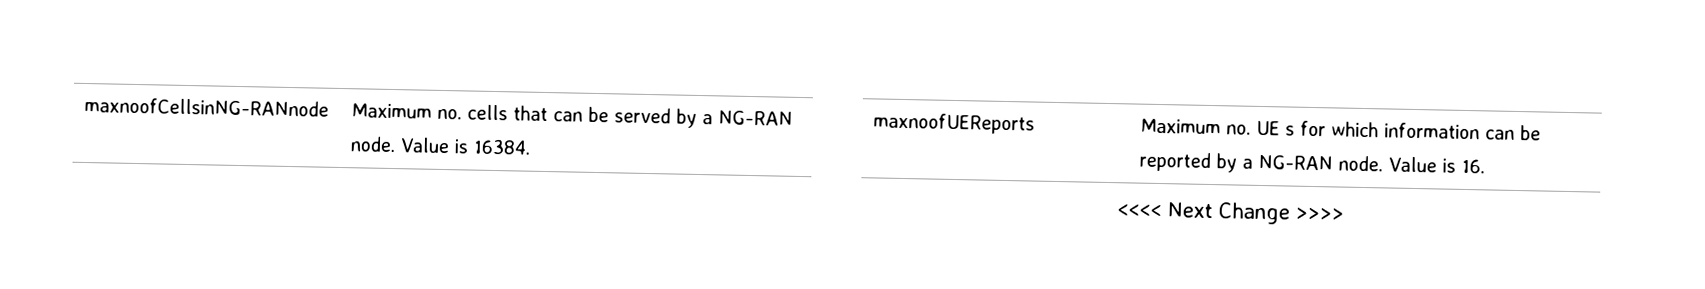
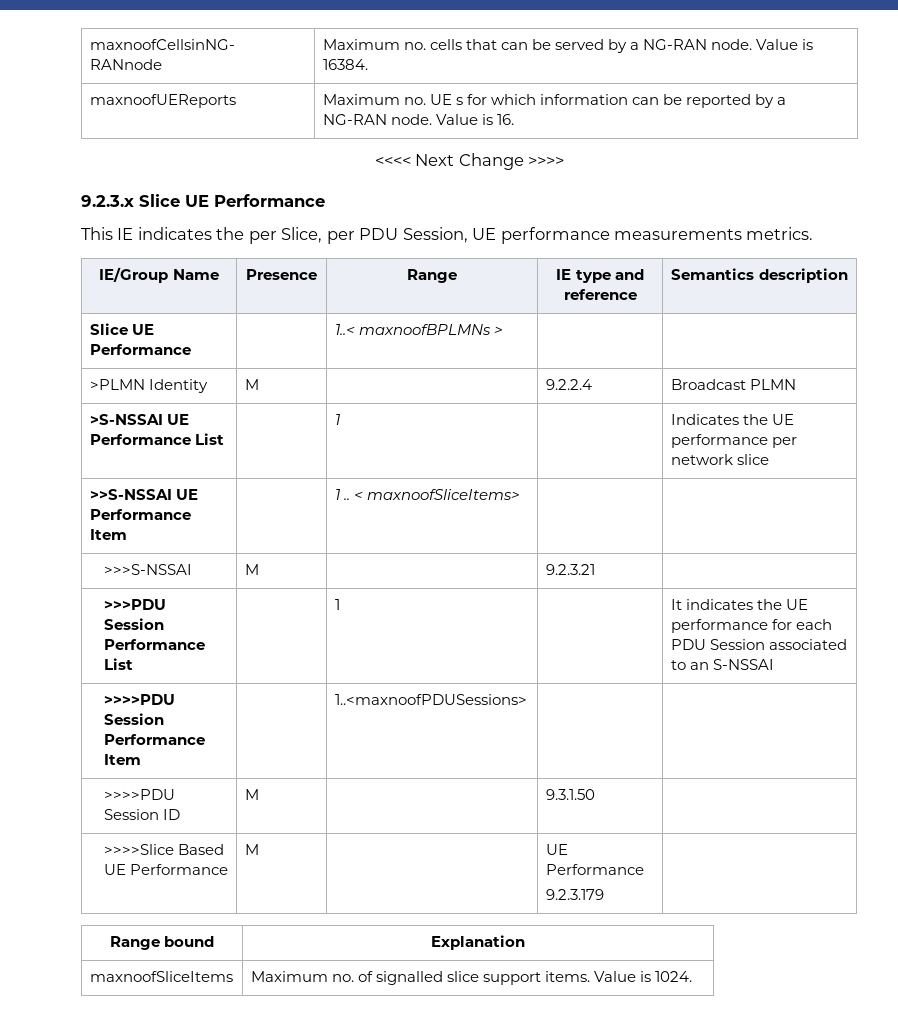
+ 9.2.3.x Slice UE Performance
+ This IE indicates the per Slice, per PDU Session, UE performance measurements metrics.
+ IE/Group Name | Presence | Range | IE type and reference | Semantics description
+ Slice UE Performance | | 1..< maxnoofBPLMNs > | |
+ >PLMN Identity | M | | 9.2.2.4 | Broadcast PLMN
+ >S-NSSAI UE Performance List | | 1 | | Indicates the UE performance per network slice
+ >>S-NSSAI UE Performance Item | | 1 .. < maxnoofSliceItems> | |
+ >>>S-NSSAI | M | | 9.2.3.21 |
+ >>>PDU Session Performance List | | 1 | | It indicates the UE performance for each PDU Session associated to an S-NSSAI
+ >>>>PDU Session Performance Item | | 1..<maxnoofPDUSessions> | |
+ >>>>PDU Session ID | M | | 9.3.1.50 |
+ >>>>Slice Based UE Performance | M | | UE Performance
+ 9.2.3.179 |
+ Range bound | Explanation
+ maxnoofSliceItems | Maximum no. of signalled slice support items. Value is 1024.

